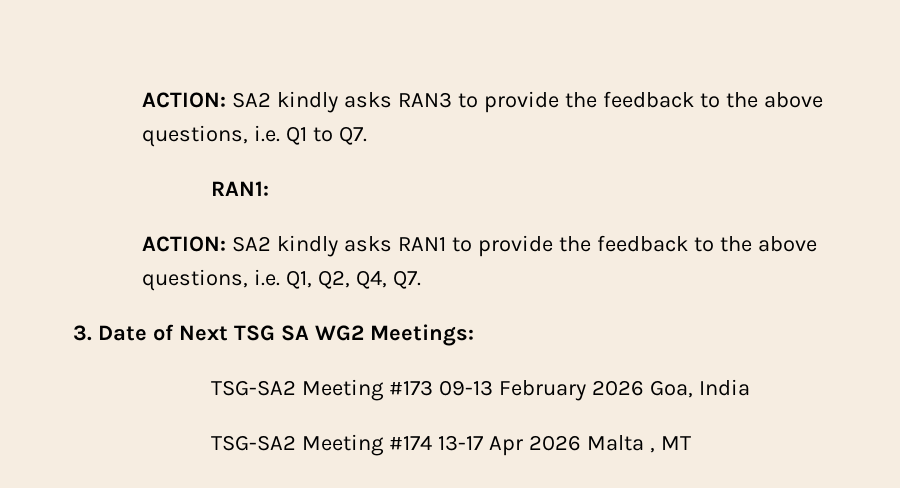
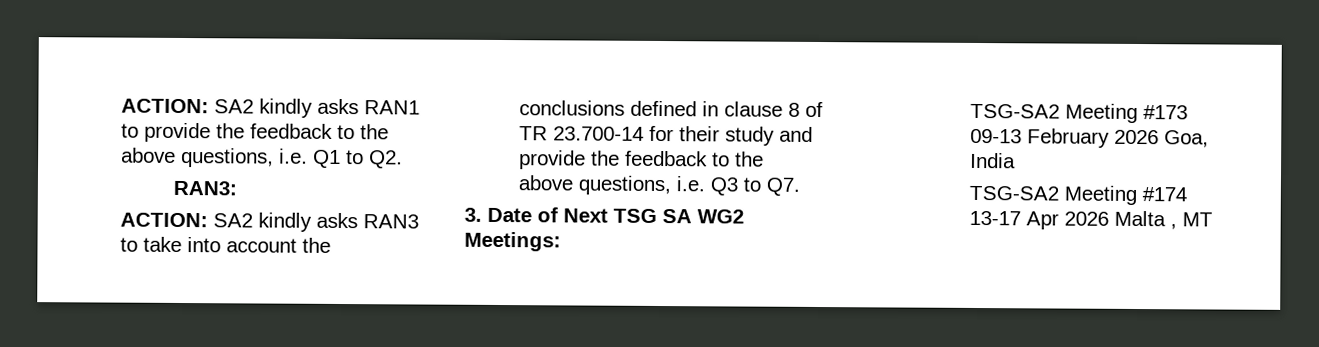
- ACTION: SA2 kindly asks RAN3 to provide the feedback to the above questions, i.e. Q1 to Q7.
- RAN1:
- ACTION: SA2 kindly asks RAN1 to provide the feedback to the above questions, i.e. Q1, Q2, Q4, Q7.
+ ACTION: SA2 kindly asks RAN1 to provide the feedback to the above questions, i.e. Q1 to Q2.
+ RAN3:
+ ACTION: SA2 kindly asks RAN3 to take into account the conclusions defined in clause 8 of TR 23.700-14 for their study and provide the feedback to the above questions, i.e. Q3 to Q7.

